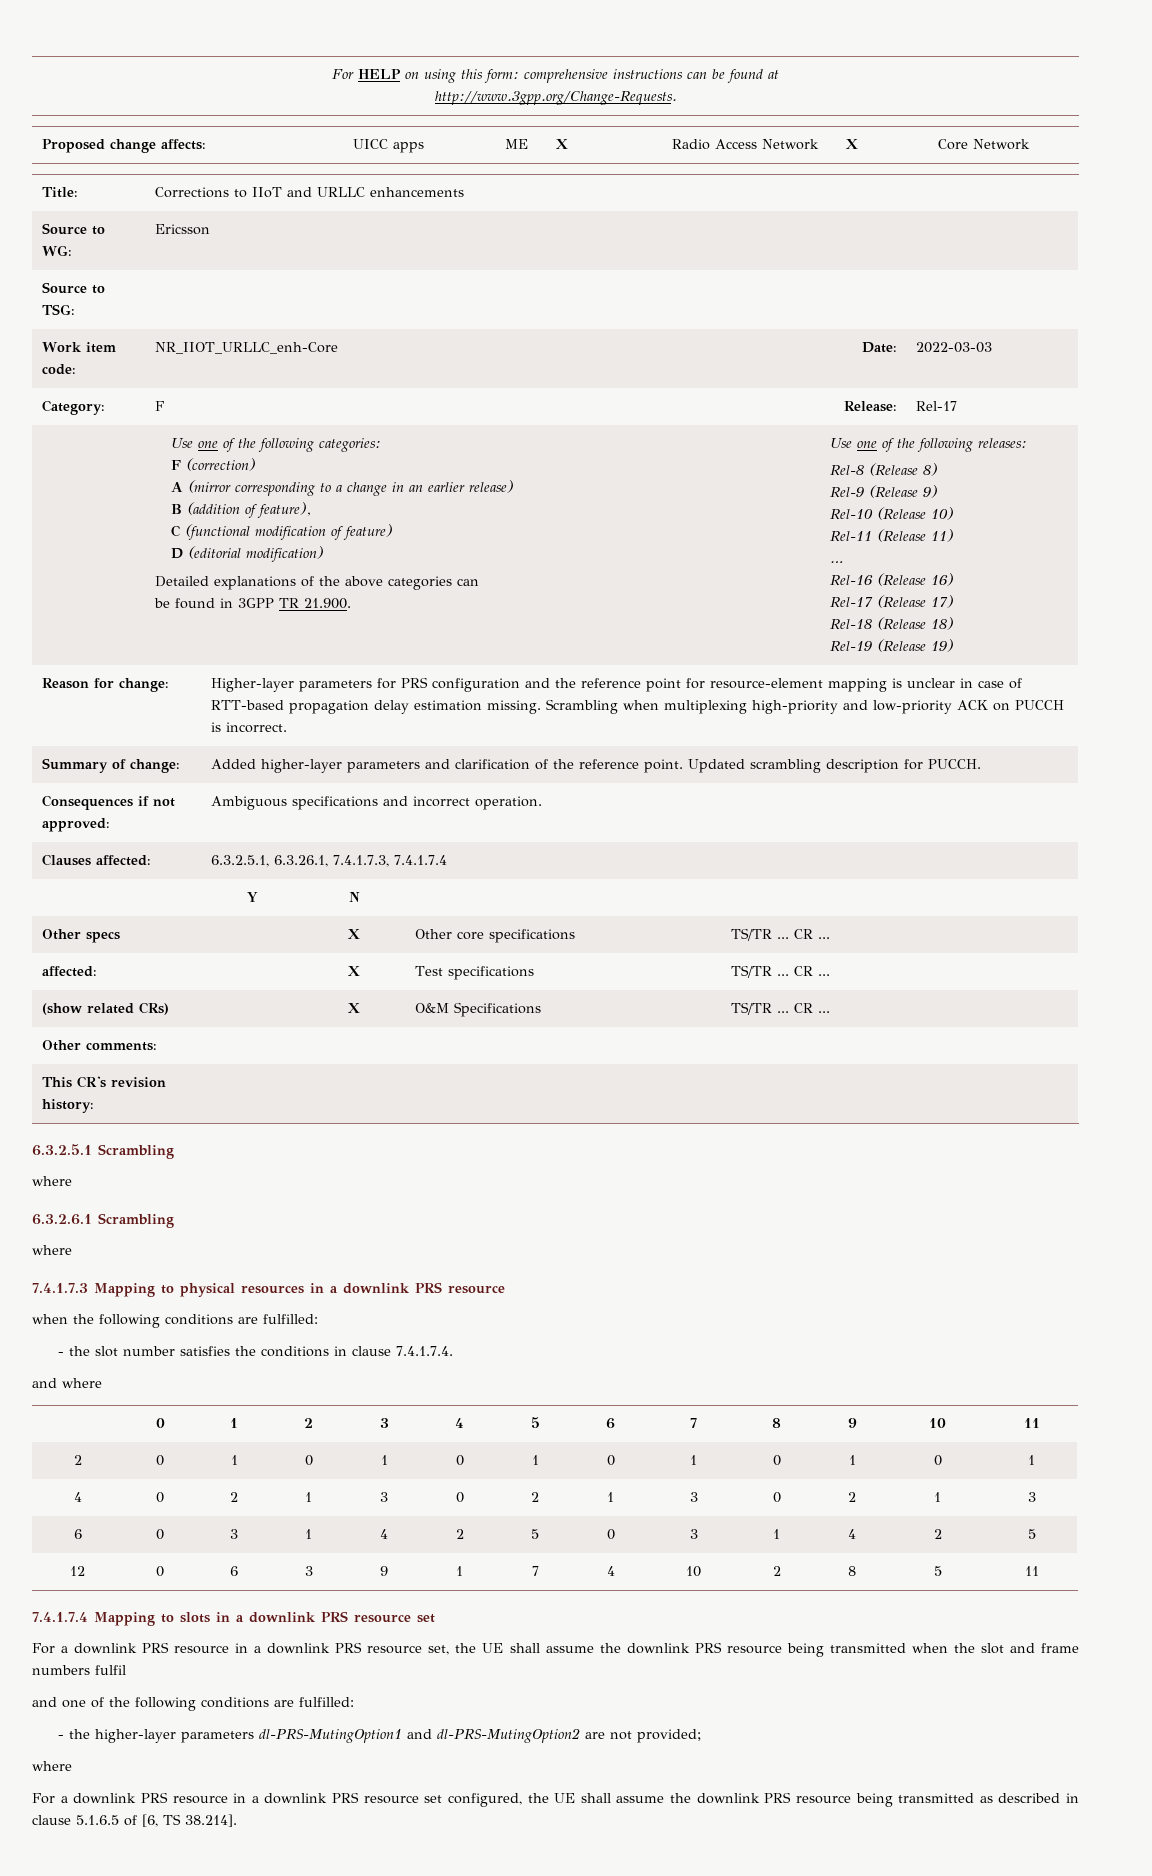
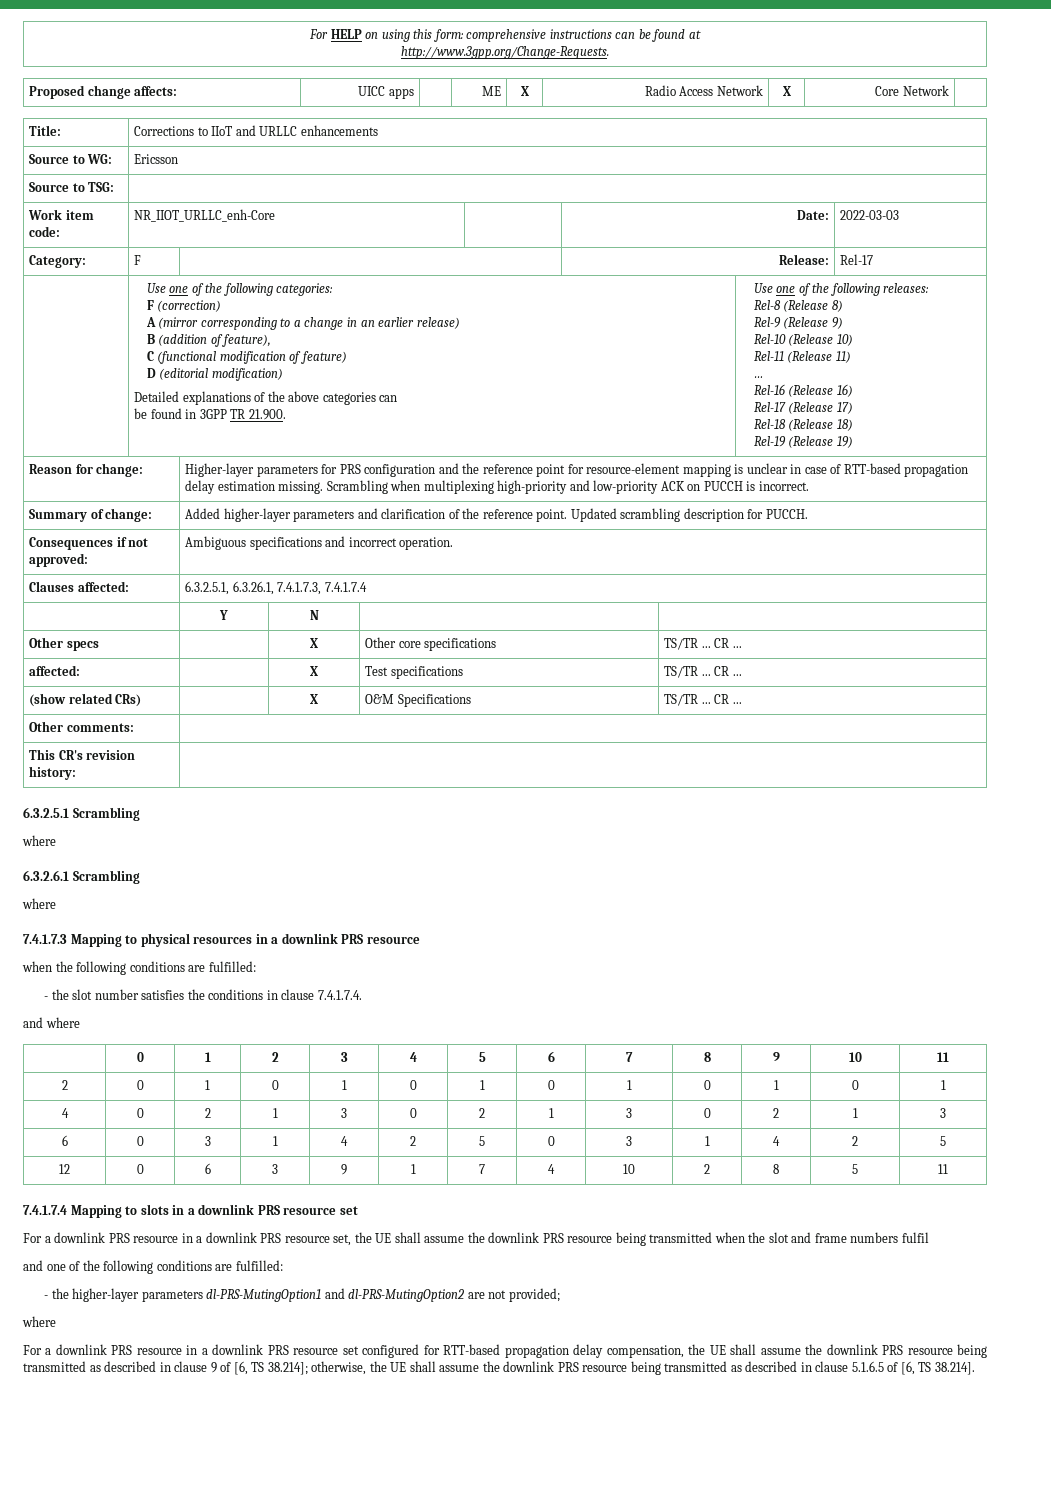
- For a downlink PRS resource in a downlink PRS resource set configured, the UE shall assume the downlink PRS resource being transmitted as described in clause 5.1.6.5 of [6, TS 38.214].
+ For a downlink PRS resource in a downlink PRS resource set configured for RTT-based propagation delay compensation, the UE shall assume the downlink PRS resource being transmitted as described in clause 9 of [6, TS 38.214]; otherwise, the UE shall assume the downlink PRS resource being transmitted as described in clause 5.1.6.5 of [6, TS 38.214].

